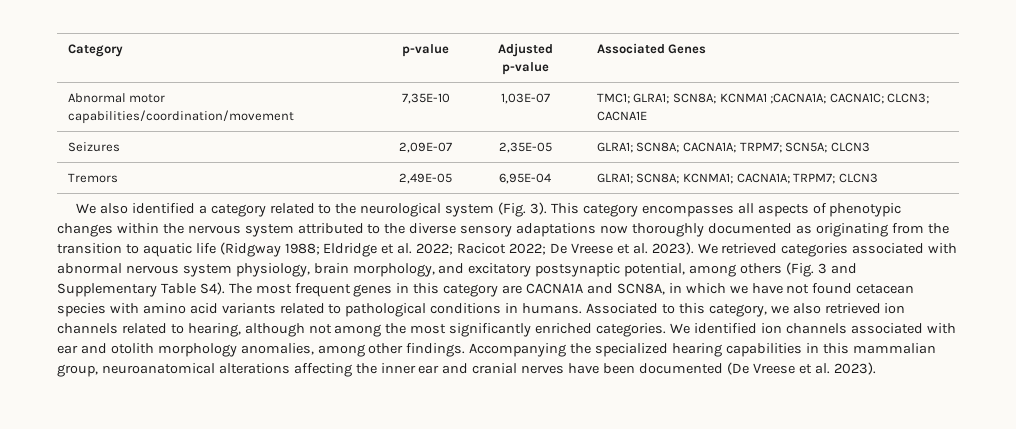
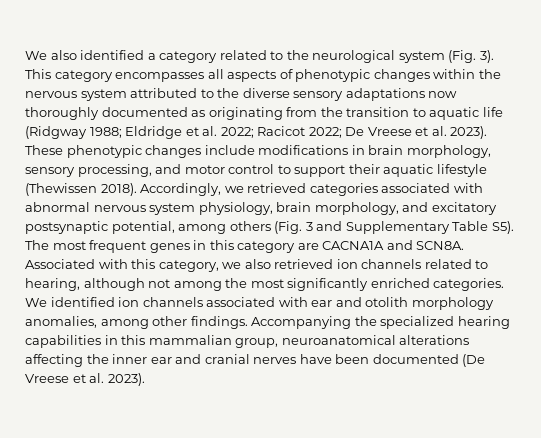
- Category | p-value | Adjusted p-value | Associated Genes
- Abnormal motor capabilities/coordination/movement | 7,35E-10 | 1,03E-07 | TMC1; GLRA1; SCN8A; KCNMA1 ;CACNA1A; CACNA1C; CLCN3; CACNA1E
- Seizures | 2,09E-07 | 2,35E-05 | GLRA1; SCN8A; CACNA1A; TRPM7; SCN5A; CLCN3
- Tremors | 2,49E-05 | 6,95E-04 | GLRA1; SCN8A; KCNMA1; CACNA1A; TRPM7; CLCN3
- We retrieved categories associated with abnormal nervous system physiology, brain morphology, and excitatory postsynaptic potential, among others (Fig. 3 and Supplementary Table S4). The most frequent genes in this category are CACNA1A and SCN8A, in which we have not found cetacean species with amino acid variants related to pathological conditions in humans. Associated to this category, we also retrieved ion channels related to hearing, although not among the most significantly enriched categories.
+ These phenotypic changes include modifications in brain morphology, sensory processing, and motor control to support their aquatic lifestyle (Thewissen 2018). Accordingly, we retrieved categories associated with abnormal nervous system physiology, brain morphology, and excitatory postsynaptic potential, among others (Fig. 3 and Supplementary Table S5). The most frequent genes in this category are CACNA1A and SCN8A. Associated with this category, we also retrieved ion channels related to hearing, although not among the most significantly enriched categories.

